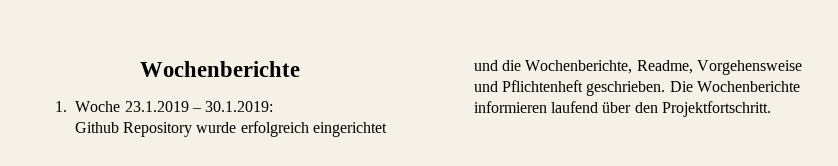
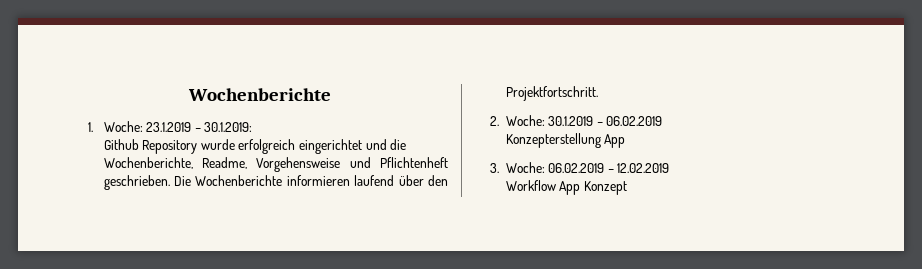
- 1. Woche 23.1.2019 – 30.1.2019:
+ 1. Woche: 23.1.2019 – 30.1.2019:
+ 2. Woche: 30.1.2019 – 06.02.2019
+ Konzepterstellung App
+ 3. Woche: 06.02.2019 – 12.02.2019
+ Workflow App Konzept

